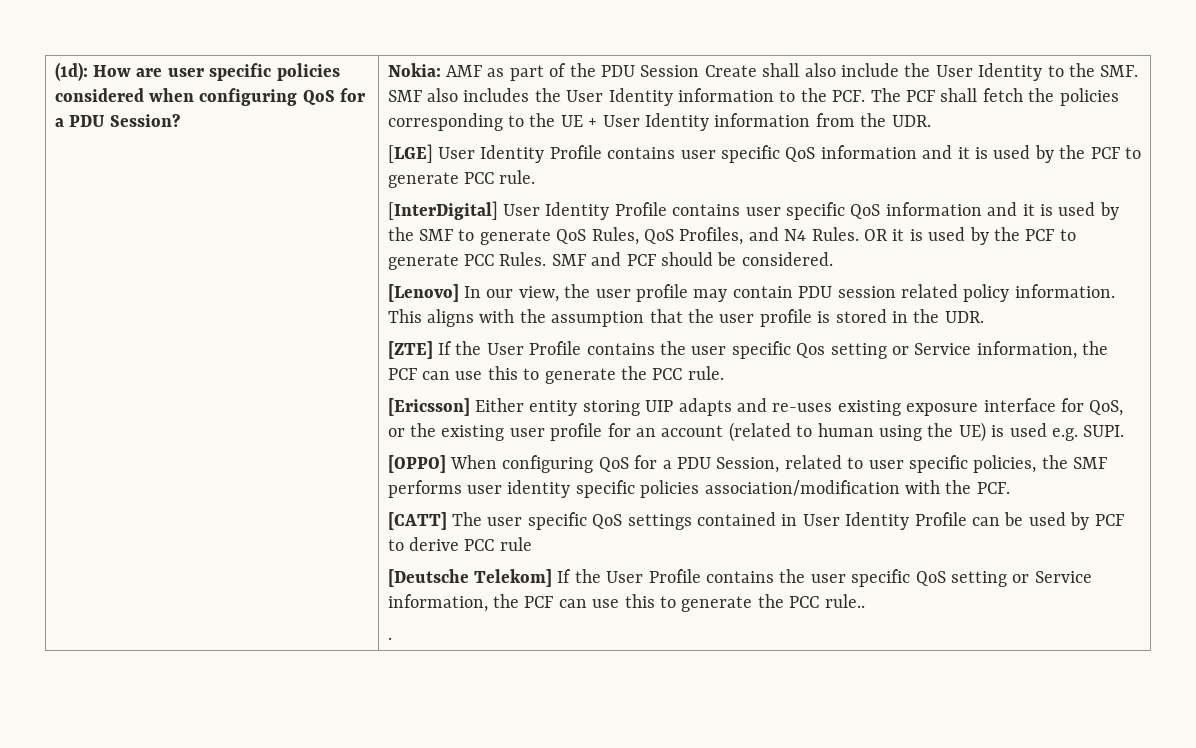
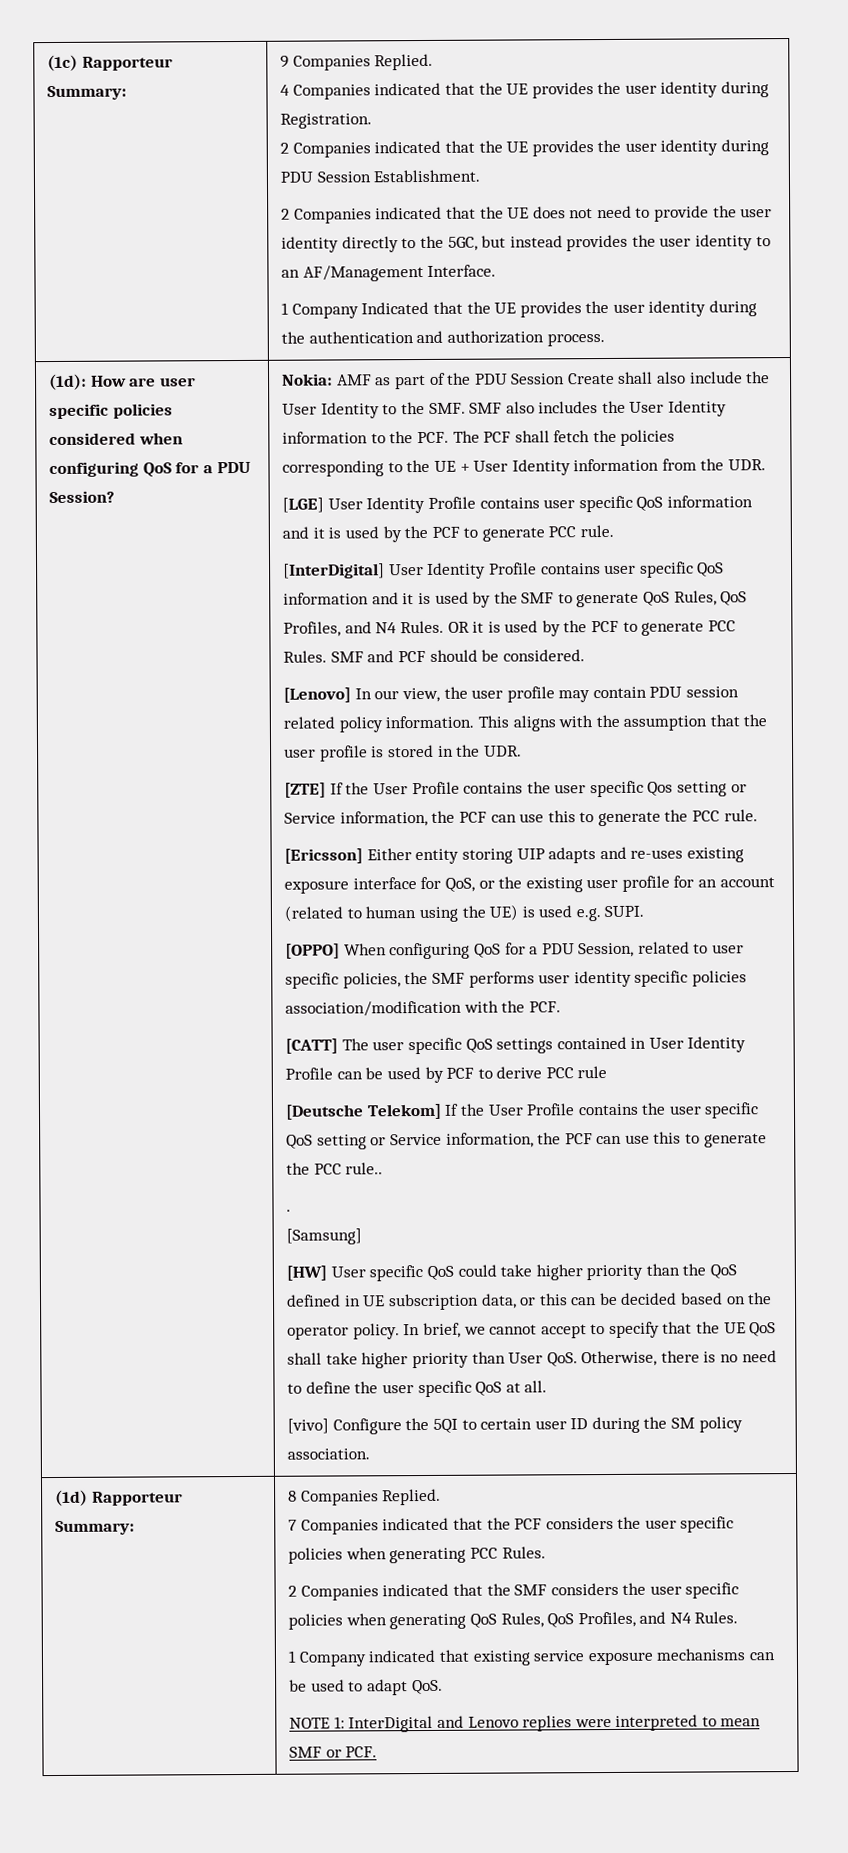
+ (1c) Rapporteur Summary: | 9 Companies Replied.
+ 4 Companies indicated that the UE provides the user identity during Registration.
+ 2 Companies indicated that the UE provides the user identity during PDU Session Establishment.
+ 2 Companies indicated that the UE does not need to provide the user identity directly to the 5GC, but instead provides the user identity to an AF/Management Interface.
+ 1 Company Indicated that the UE provides the user identity during the authentication and authorization process.
+ [Samsung]
+ [HW] User specific QoS could take higher priority than the QoS defined in UE subscription data, or this can be decided based on the operator policy. In brief, we cannot accept to specify that the UE QoS shall take higher priority than User QoS. Otherwise, there is no need to define the user specific QoS at all.
+ [vivo] Configure the 5QI to certain user ID during the SM policy association.
+ (1d) Rapporteur Summary: | 8 Companies Replied.
+ 7 Companies indicated that the PCF considers the user specific policies when generating PCC Rules.
+ 2 Companies indicated that the SMF considers the user specific policies when generating QoS Rules, QoS Profiles, and N4 Rules.
+ 1 Company indicated that existing service exposure mechanisms can be used to adapt QoS.
+ NOTE 1: InterDigital and Lenovo replies were interpreted to mean SMF or PCF.

